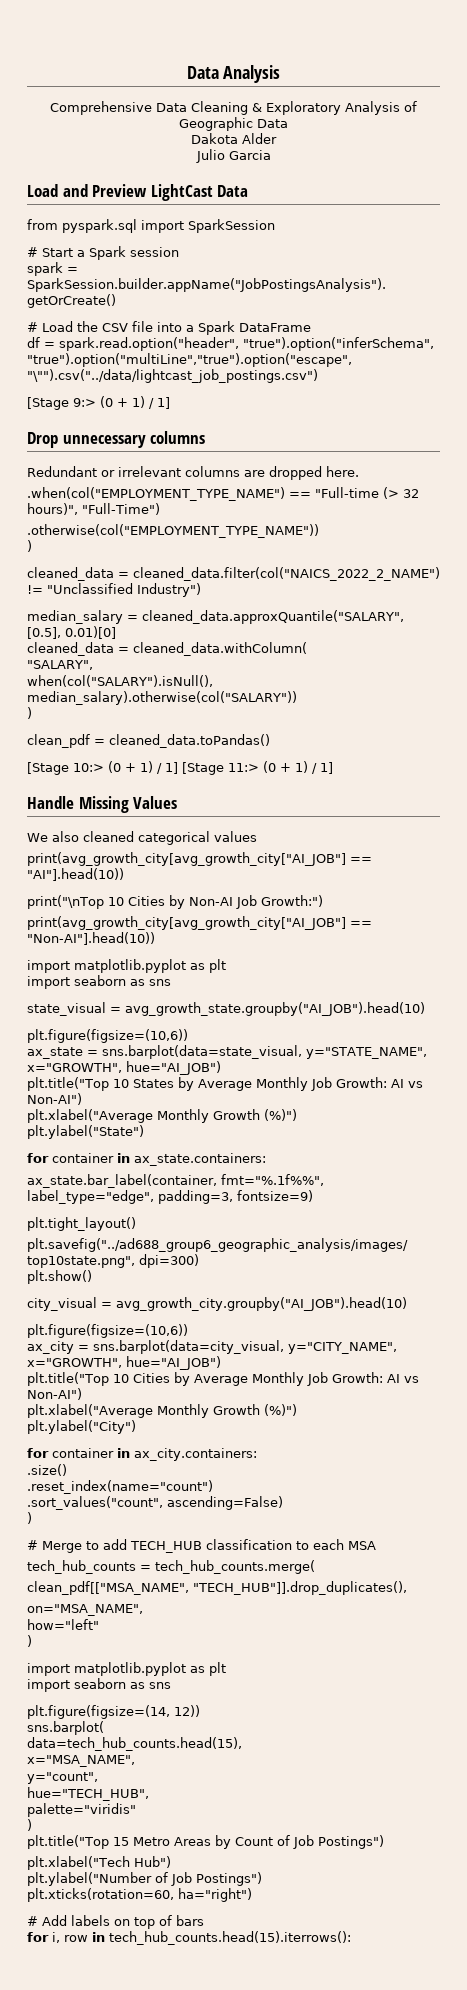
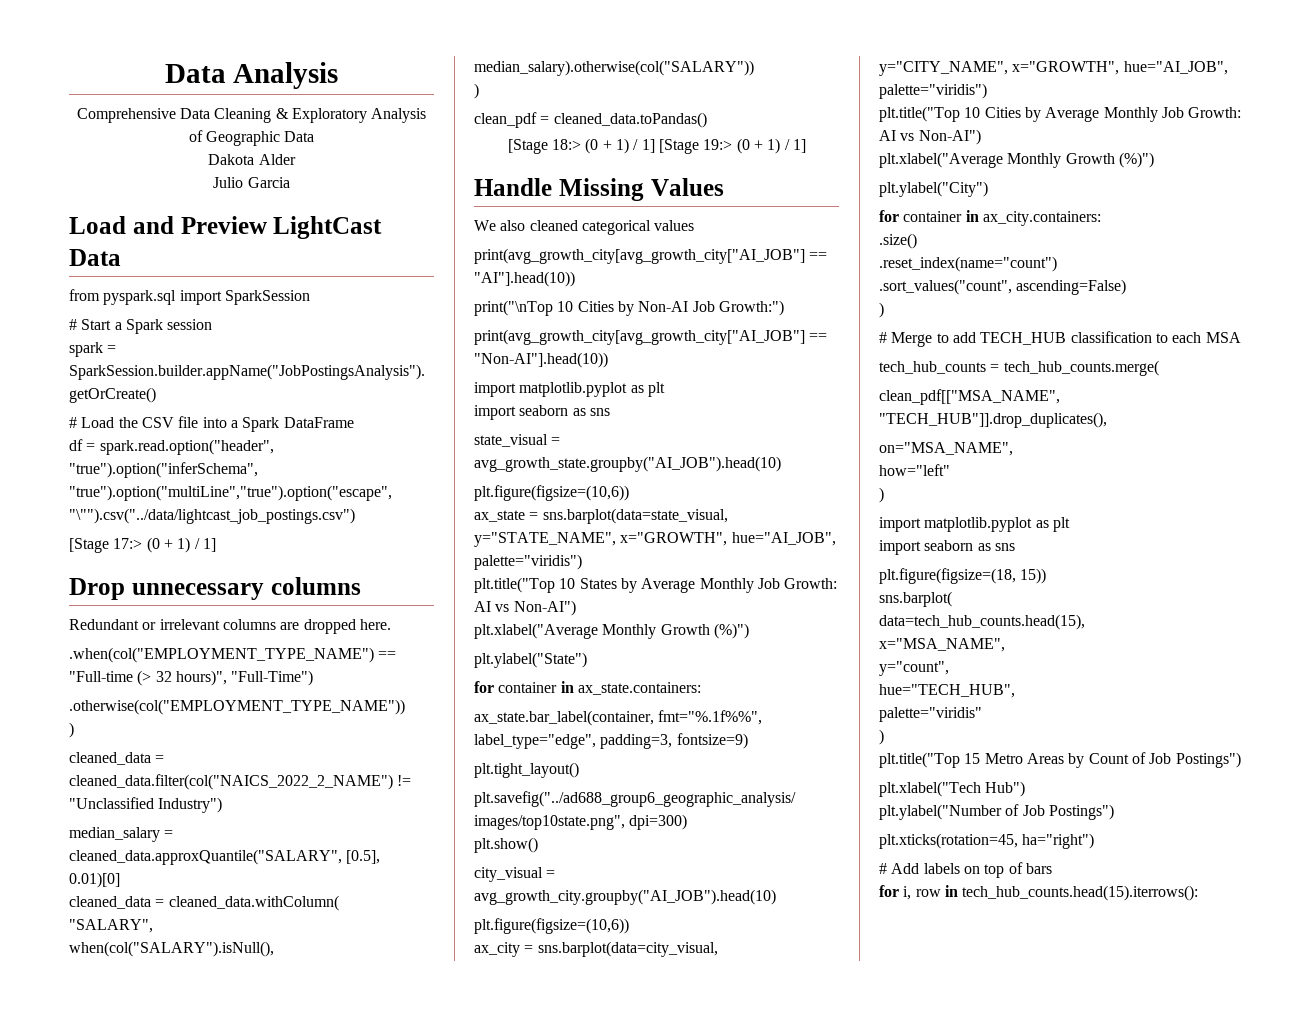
- [Stage 9:> (0 + 1) / 1]
+ [Stage 17:> (0 + 1) / 1]
- [Stage 10:> (0 + 1) / 1] [Stage 11:> (0 + 1) / 1]
+ [Stage 18:> (0 + 1) / 1] [Stage 19:> (0 + 1) / 1]
- ax_state = sns.barplot(data=state_visual, y="STATE_NAME", x="GROWTH", hue="AI_JOB")
+ ax_state = sns.barplot(data=state_visual, y="STATE_NAME", x="GROWTH", hue="AI_JOB", palette="viridis")
- ax_city = sns.barplot(data=city_visual, y="CITY_NAME", x="GROWTH", hue="AI_JOB")
+ ax_city = sns.barplot(data=city_visual, y="CITY_NAME", x="GROWTH", hue="AI_JOB", palette="viridis")
- plt.figure(figsize=(14, 12))
+ plt.figure(figsize=(18, 15))
- plt.xticks(rotation=60, ha="right")
+ plt.xticks(rotation=45, ha="right")

